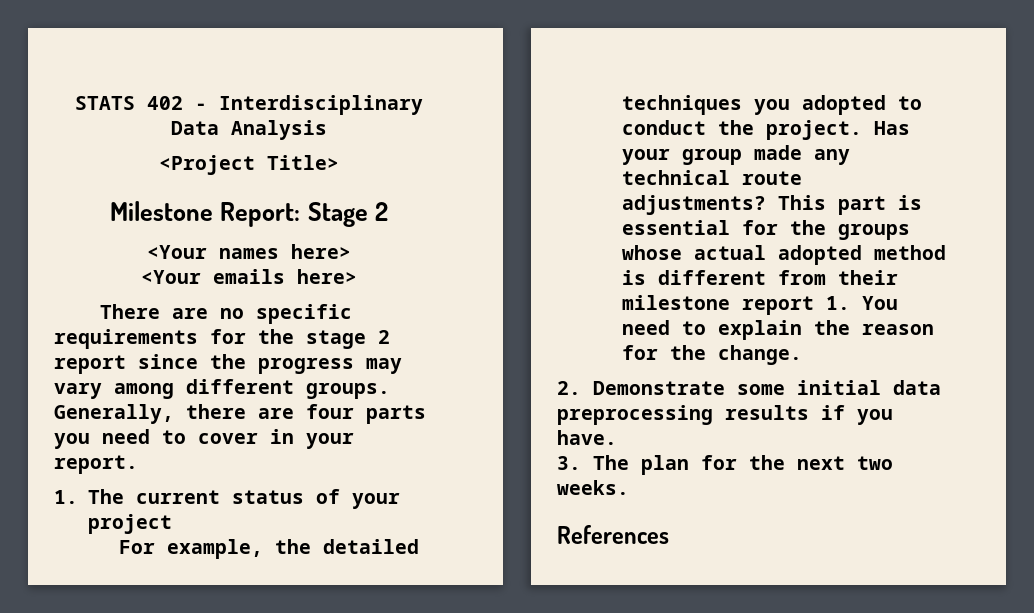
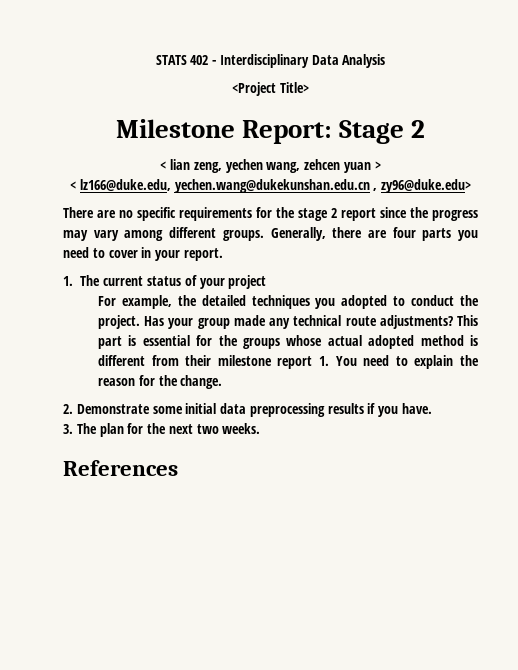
- <Your names here>
- <Your emails here>
+ < lian zeng, yechen wang, zehcen yuan >
+ < lz166@duke.edu, yechen.wang@dukekunshan.edu.cn , zy96@duke.edu>

